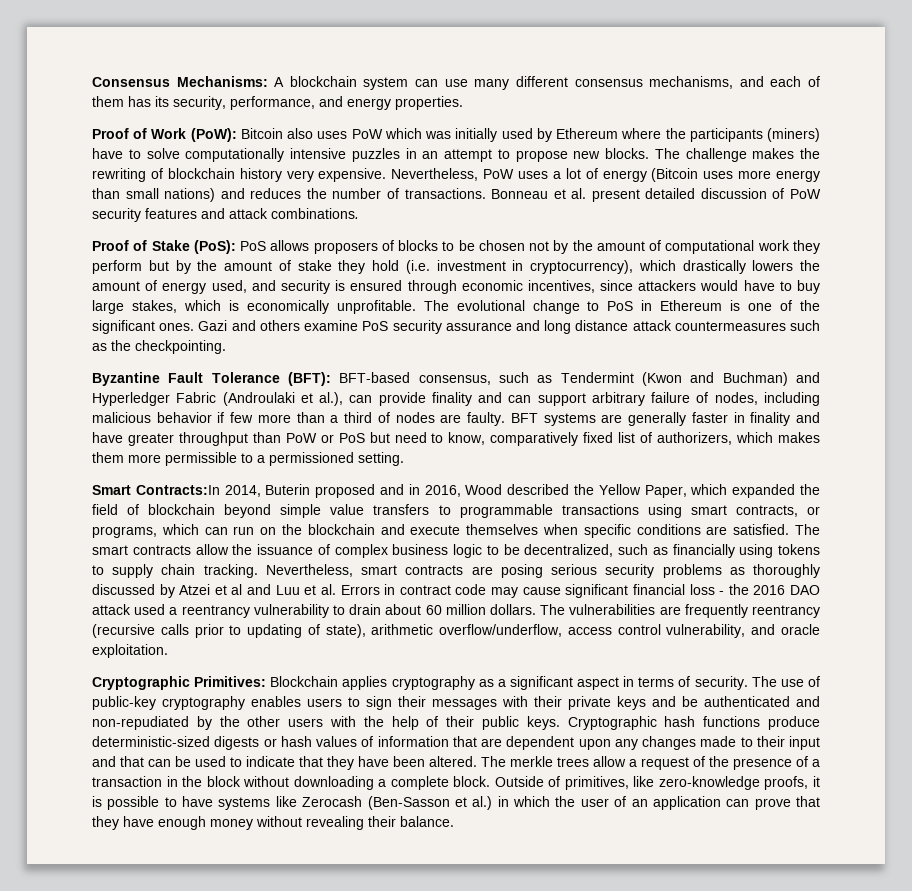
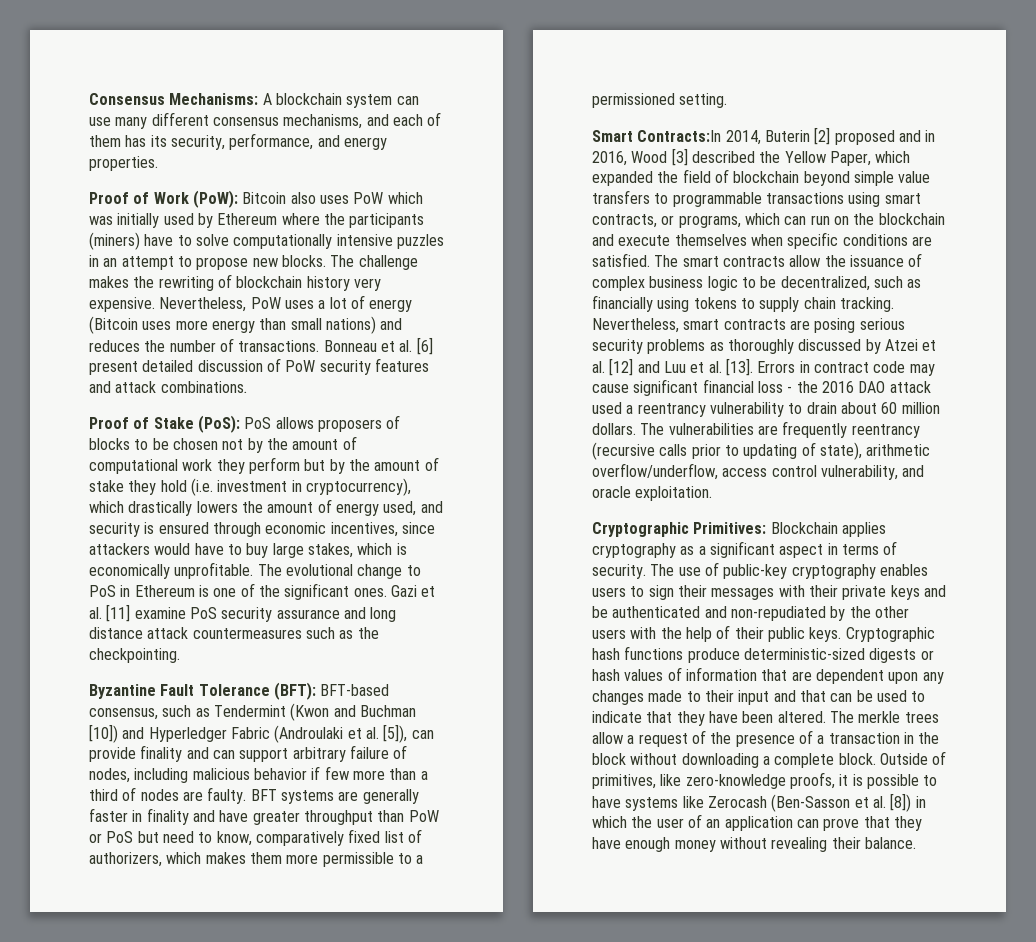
- Bonneau et al. present detailed discussion of PoW security features and attack combinations.
+ Bonneau et al. [6] present detailed discussion of PoW security features and attack combinations.
- Gazi and others examine PoS security assurance and long distance attack countermeasures such as the checkpointing.
+ Gazi et al. [11] examine PoS security assurance and long distance attack countermeasures such as the checkpointing.
- Byzantine Fault Tolerance (BFT): BFT-based consensus, such as Tendermint (Kwon and Buchman) and Hyperledger Fabric (Androulaki et al.), can provide finality and can support arbitrary failure of nodes, including malicious behavior if few more than a third of nodes are faulty.
+ Byzantine Fault Tolerance (BFT): BFT-based consensus, such as Tendermint (Kwon and Buchman [10]) and Hyperledger Fabric (Androulaki et al. [5]), can provide finality and can support arbitrary failure of nodes, including malicious behavior if few more than a third of nodes are faulty.
- Smart Contracts:In 2014, Buterin proposed and in 2016, Wood described the Yellow Paper, which expanded the field of blockchain beyond simple value transfers to programmable transactions using smart contracts, or programs, which can run on the blockchain and execute themselves when specific conditions are satisfied.
+ Smart Contracts:In 2014, Buterin [2] proposed and in 2016, Wood [3] described the Yellow Paper, which expanded the field of blockchain beyond simple value transfers to programmable transactions using smart contracts, or programs, which can run on the blockchain and execute themselves when specific conditions are satisfied.
- Nevertheless, smart contracts are posing serious security problems as thoroughly discussed by Atzei et al and Luu et al. Errors in contract code may cause significant financial loss - the 2016 DAO attack used a reentrancy vulnerability to drain about 60 million dollars.
+ Nevertheless, smart contracts are posing serious security problems as thoroughly discussed by Atzei et al. [12] and Luu et al. [13]. Errors in contract code may cause significant financial loss - the 2016 DAO attack used a reentrancy vulnerability to drain about 60 million dollars.
- Outside of primitives, like zero-knowledge proofs, it is possible to have systems like Zerocash (Ben-Sasson et al.) in which the user of an application can prove that they have enough money without revealing their balance.
+ Outside of primitives, like zero-knowledge proofs, it is possible to have systems like Zerocash (Ben-Sasson et al. [8]) in which the user of an application can prove that they have enough money without revealing their balance.

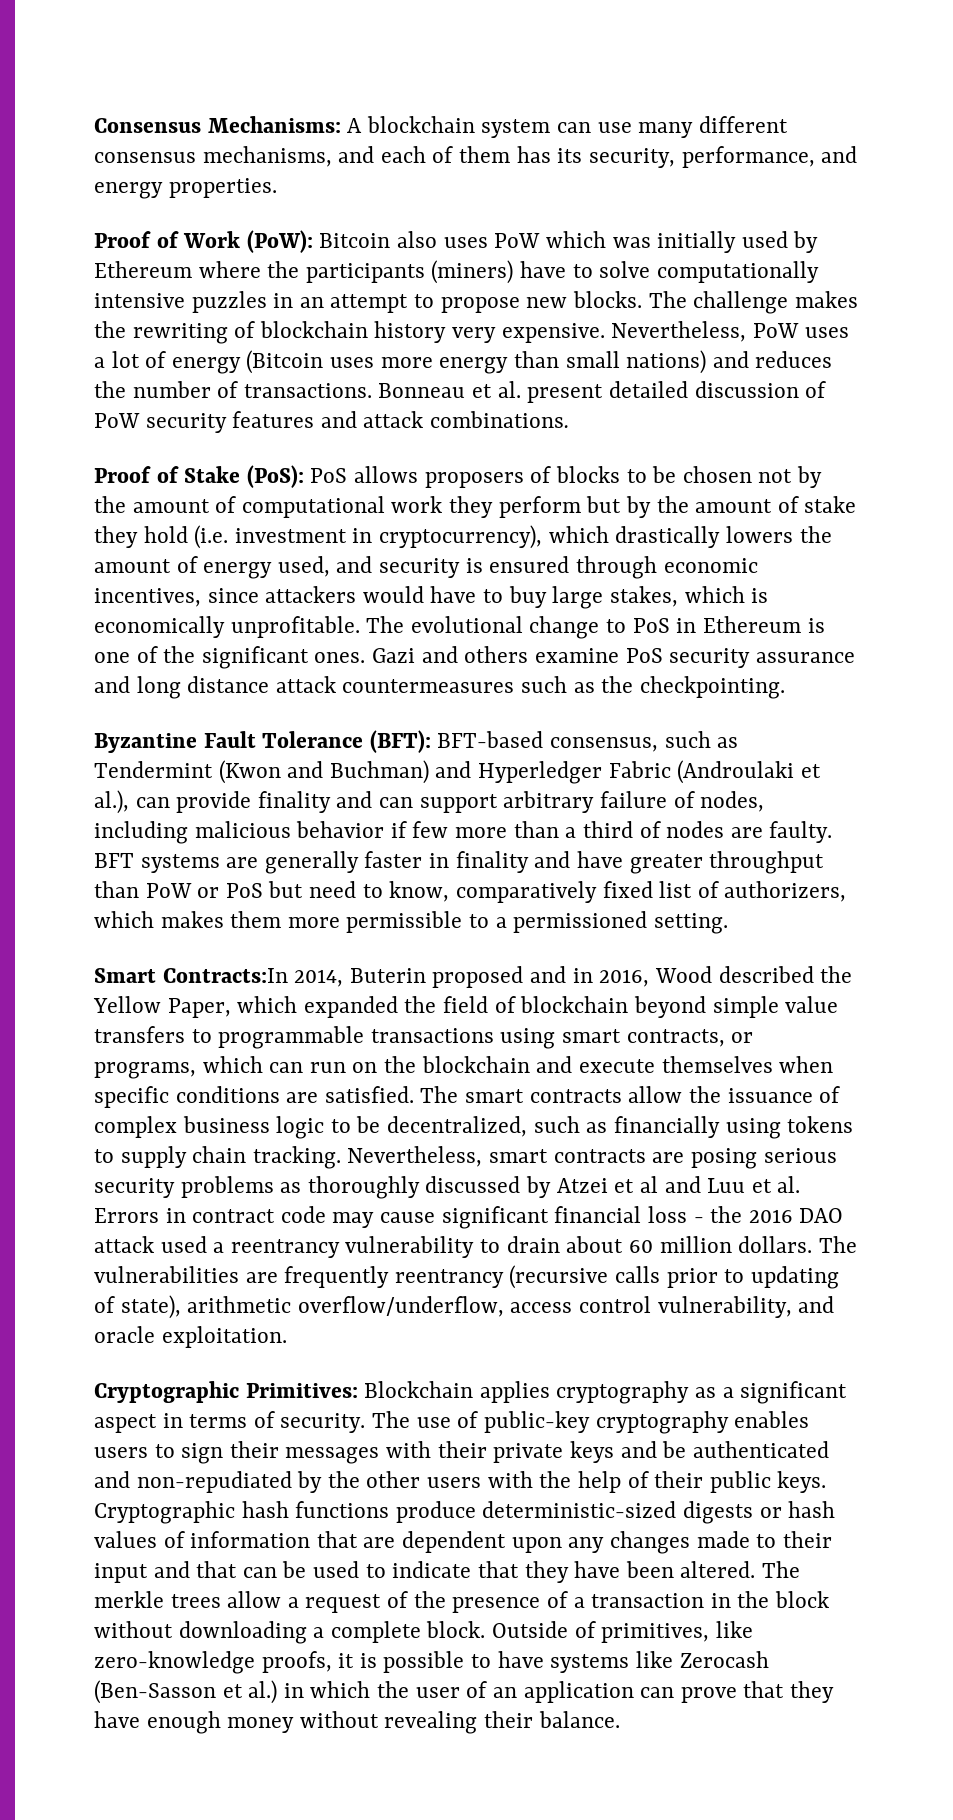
- Bonneau et al. [6] present detailed discussion of PoW security features and attack combinations.
+ Bonneau et al. present detailed discussion of PoW security features and attack combinations.
- Gazi et al. [11] examine PoS security assurance and long distance attack countermeasures such as the checkpointing.
+ Gazi and others examine PoS security assurance and long distance attack countermeasures such as the checkpointing.
- Byzantine Fault Tolerance (BFT): BFT-based consensus, such as Tendermint (Kwon and Buchman [10]) and Hyperledger Fabric (Androulaki et al. [5]), can provide finality and can support arbitrary failure of nodes, including malicious behavior if few more than a third of nodes are faulty.
+ Byzantine Fault Tolerance (BFT): BFT-based consensus, such as Tendermint (Kwon and Buchman) and Hyperledger Fabric (Androulaki et al.), can provide finality and can support arbitrary failure of nodes, including malicious behavior if few more than a third of nodes are faulty.
- Smart Contracts:In 2014, Buterin [2] proposed and in 2016, Wood [3] described the Yellow Paper, which expanded the field of blockchain beyond simple value transfers to programmable transactions using smart contracts, or programs, which can run on the blockchain and execute themselves when specific conditions are satisfied.
+ Smart Contracts:In 2014, Buterin proposed and in 2016, Wood described the Yellow Paper, which expanded the field of blockchain beyond simple value transfers to programmable transactions using smart contracts, or programs, which can run on the blockchain and execute themselves when specific conditions are satisfied.
- Nevertheless, smart contracts are posing serious security problems as thoroughly discussed by Atzei et al. [12] and Luu et al. [13]. Errors in contract code may cause significant financial loss - the 2016 DAO attack used a reentrancy vulnerability to drain about 60 million dollars.
+ Nevertheless, smart contracts are posing serious security problems as thoroughly discussed by Atzei et al and Luu et al. Errors in contract code may cause significant financial loss - the 2016 DAO attack used a reentrancy vulnerability to drain about 60 million dollars.
- Outside of primitives, like zero-knowledge proofs, it is possible to have systems like Zerocash (Ben-Sasson et al. [8]) in which the user of an application can prove that they have enough money without revealing their balance.
+ Outside of primitives, like zero-knowledge proofs, it is possible to have systems like Zerocash (Ben-Sasson et al.) in which the user of an application can prove that they have enough money without revealing their balance.

